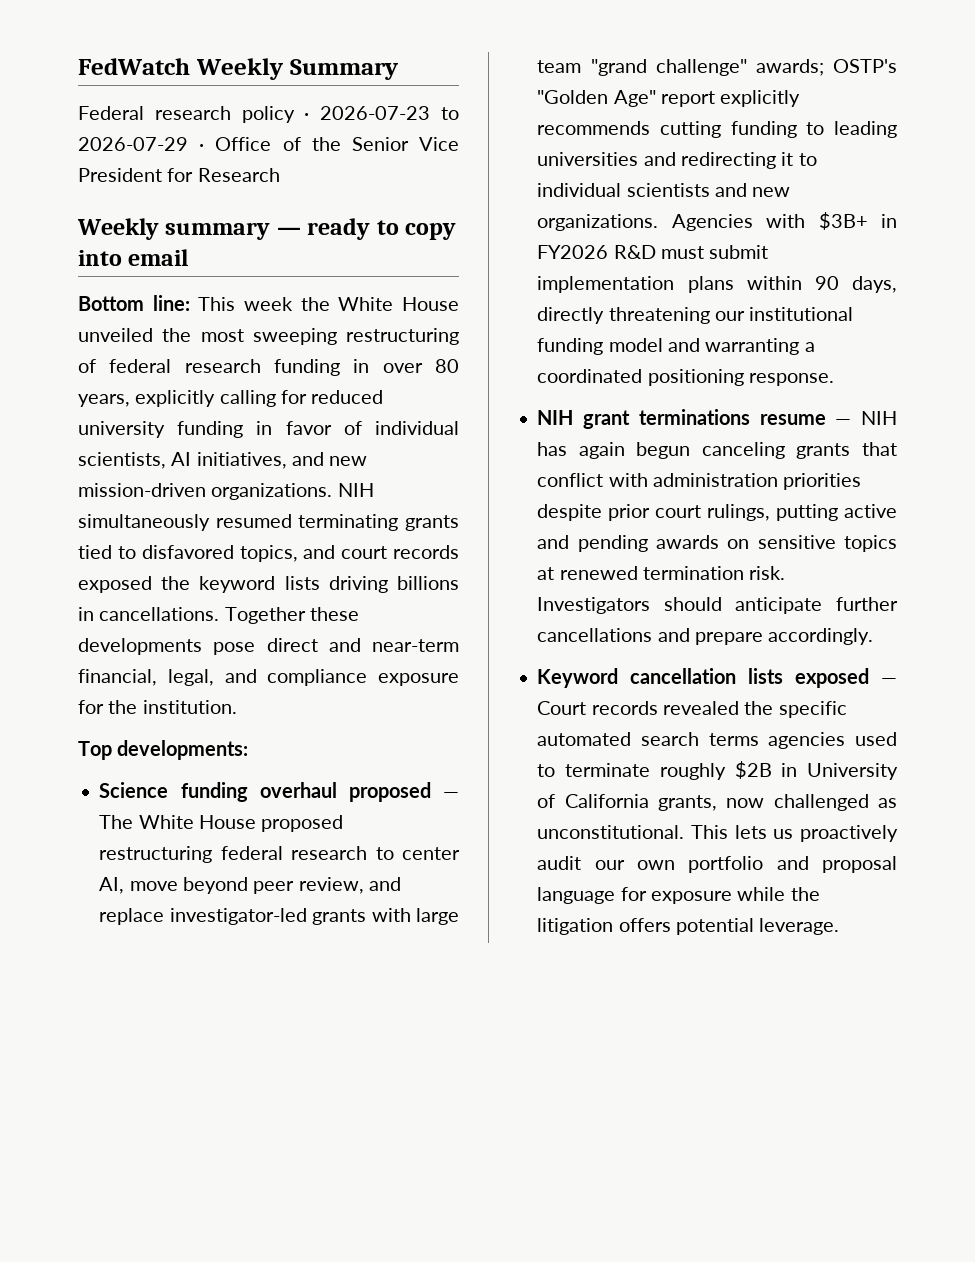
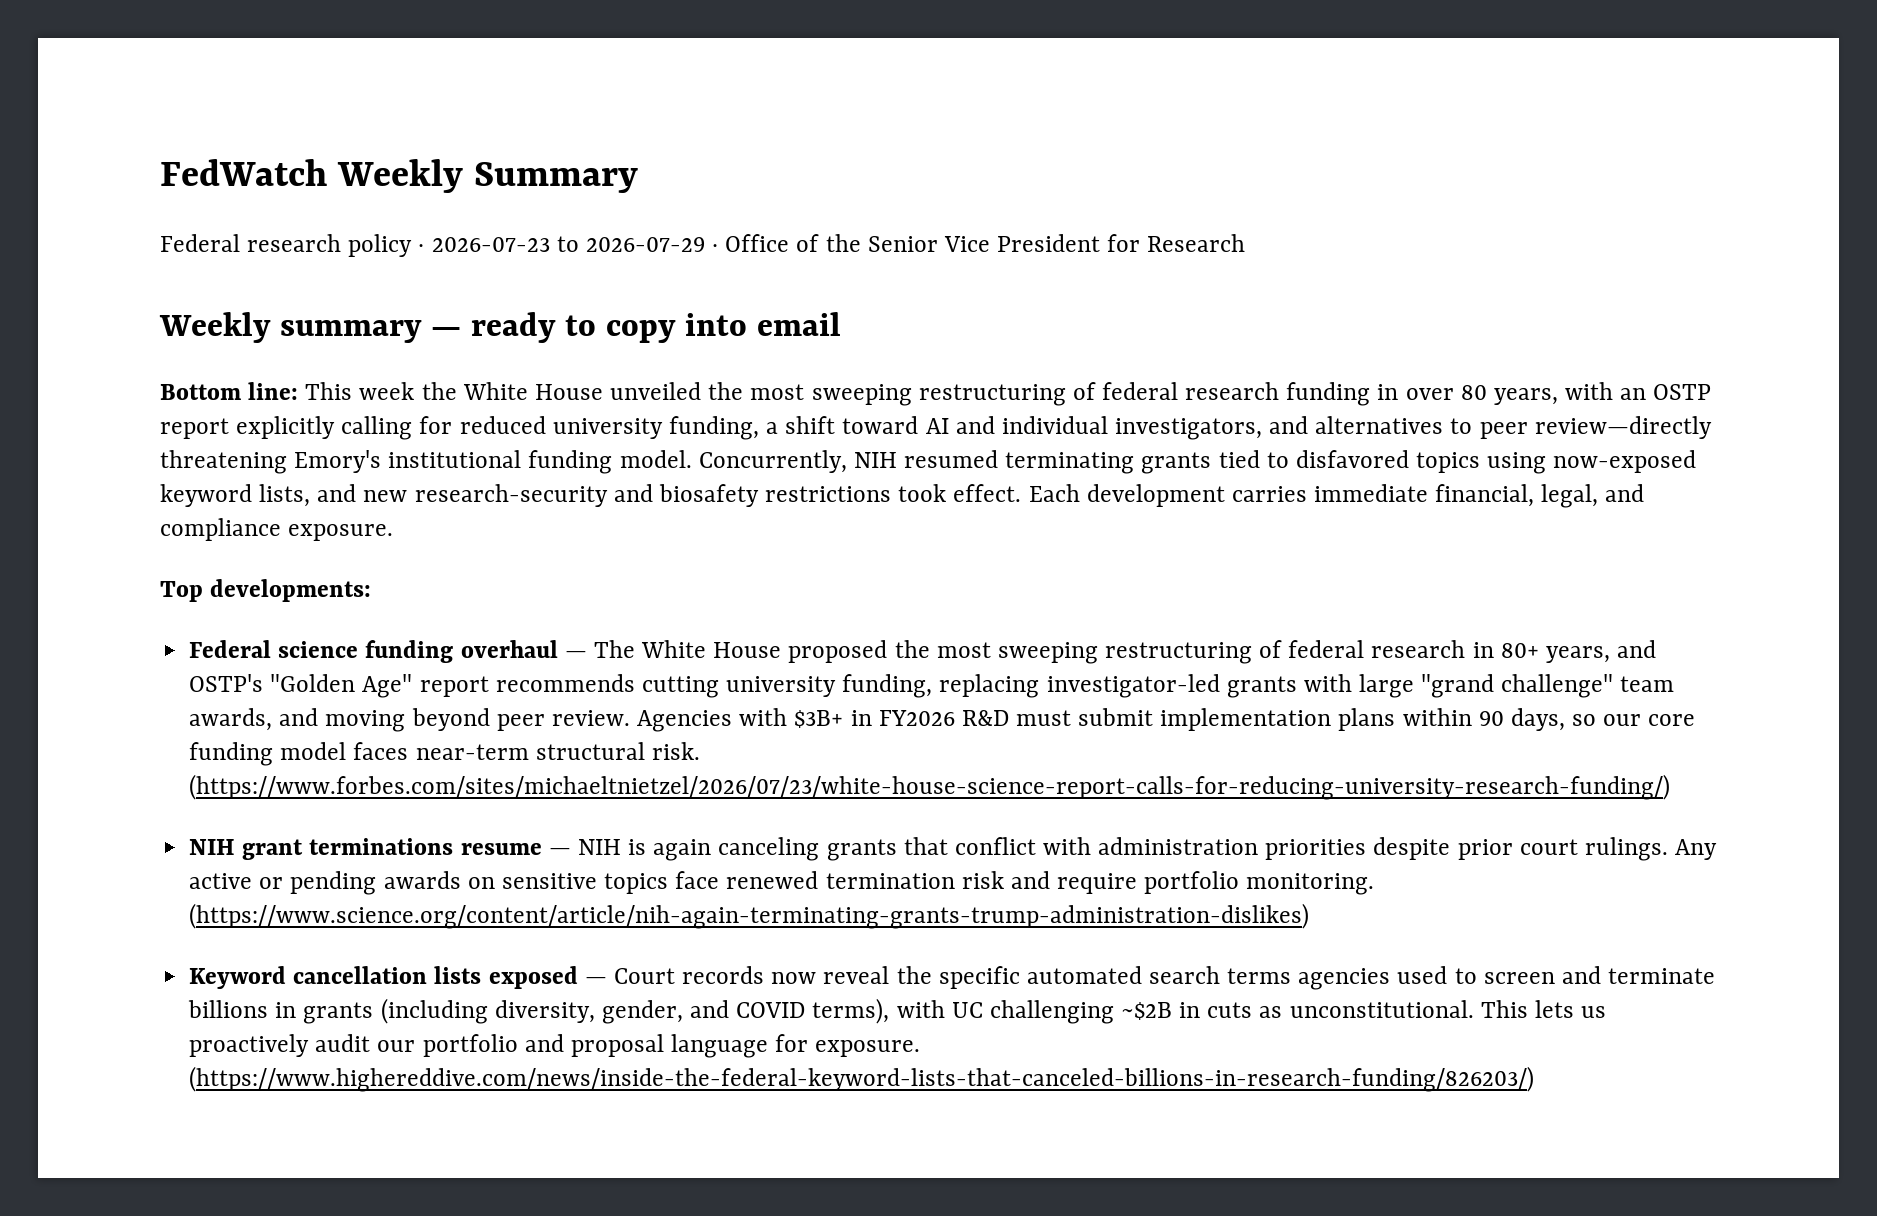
- Bottom line: This week the White House unveiled the most sweeping restructuring of federal research funding in over 80 years, explicitly calling for reduced university funding in favor of individual scientists, AI initiatives, and new mission-driven organizations. NIH simultaneously resumed terminating grants tied to disfavored topics, and court records exposed the keyword lists driving billions in cancellations. Together these developments pose direct and near-term financial, legal, and compliance exposure for the institution.
+ Bottom line: This week the White House unveiled the most sweeping restructuring of federal research funding in over 80 years, with an OSTP report explicitly calling for reduced university funding, a shift toward AI and individual investigators, and alternatives to peer review—directly threatening Emory's institutional funding model. Concurrently, NIH resumed terminating grants tied to disfavored topics using now-exposed keyword lists, and new research-security and biosafety restrictions took effect. Each development carries immediate financial, legal, and compliance exposure.
- Science funding overhaul proposed — The White House proposed restructuring federal research to center AI, move beyond peer review, and replace investigator-led grants with large team "grand challenge" awards; OSTP's "Golden Age" report explicitly recommends cutting funding to leading universities and redirecting it to individual scientists and new organizations.
+ Federal science funding overhaul — The White House proposed the most sweeping restructuring of federal research in 80+ years, and OSTP's "Golden Age" report recommends cutting university funding, replacing investigator-led grants with large "grand challenge" team awards, and moving beyond peer review.
- Agencies with $3B+ in FY2026 R&D must submit implementation plans within 90 days, directly threatening our institutional funding model and warranting a coordinated positioning response.
+ Agencies with $3B+ in FY2026 R&D must submit implementation plans within 90 days, so our core funding model faces near-term structural risk. (https://www.forbes.com/sites/michaeltnietzel/2026/07/23/white-house-science-report-calls-for-reducing-university-research-funding/)
- NIH grant terminations resume — NIH has again begun canceling grants that conflict with administration priorities despite prior court rulings, putting active and pending awards on sensitive topics at renewed termination risk. Investigators should anticipate further cancellations and prepare accordingly.
+ NIH grant terminations resume — NIH is again canceling grants that conflict with administration priorities despite prior court rulings. Any active or pending awards on sensitive topics face renewed termination risk and require portfolio monitoring. (https://www.science.org/content/article/nih-again-terminating-grants-trump-administration-dislikes)
- Keyword cancellation lists exposed — Court records revealed the specific automated search terms agencies used to terminate roughly $2B in University of California grants, now challenged as unconstitutional.
+ Keyword cancellation lists exposed — Court records now reveal the specific automated search terms agencies used to screen and terminate billions in grants (including diversity, gender, and COVID terms), with UC challenging ~$2B in cuts as unconstitutional.
- This lets us proactively audit our own portfolio and proposal language for exposure while the litigation offers potential leverage.
+ This lets us proactively audit our portfolio and proposal language for exposure. (https://www.highereddive.com/news/inside-the-federal-keyword-lists-that-canceled-billions-in-research-funding/826203/)

